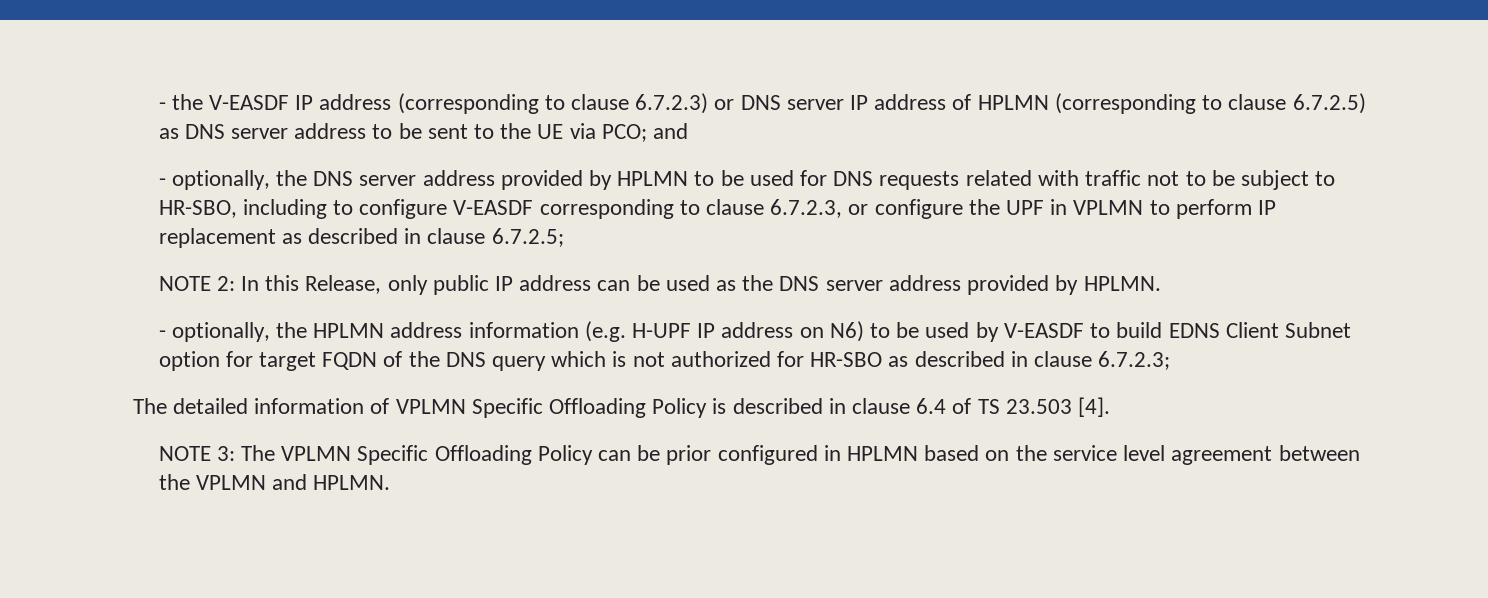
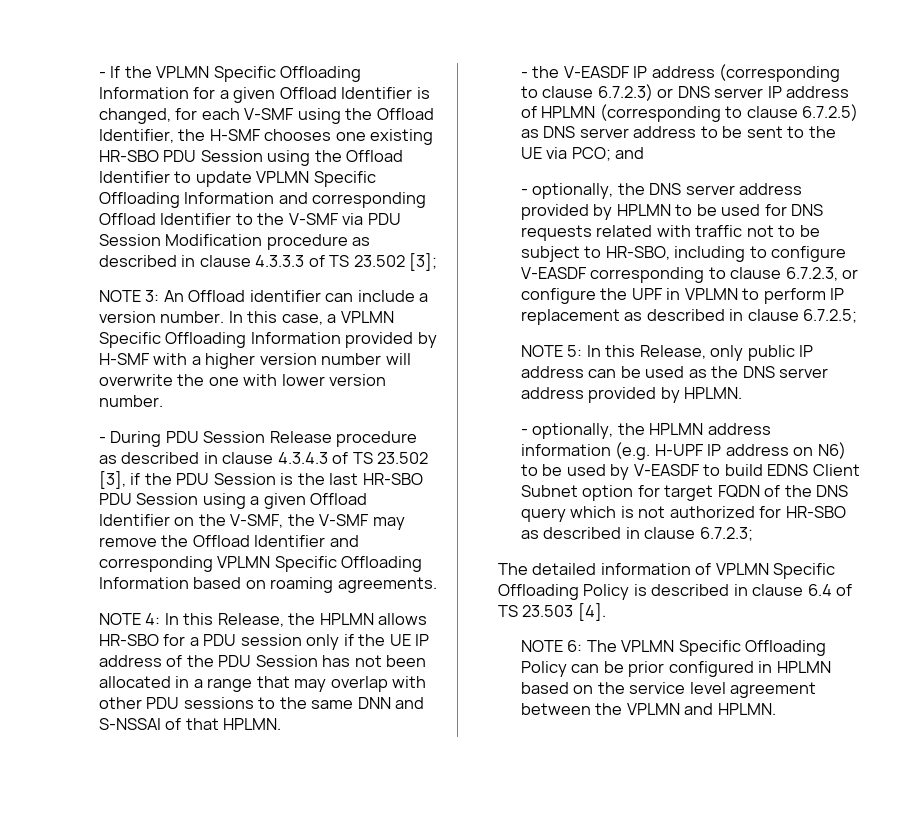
+ - If the VPLMN Specific Offloading Information for a given Offload Identifier is changed, for each V-SMF using the Offload Identifier, the H-SMF chooses one existing HR-SBO PDU Session using the Offload Identifier to update VPLMN Specific Offloading Information and corresponding Offload Identifier to the V-SMF via PDU Session Modification procedure as described in clause 4.3.3.3 of TS 23.502 [3];
+ NOTE 3: An Offload identifier can include a version number. In this case, a VPLMN Specific Offloading Information provided by H-SMF with a higher version number will overwrite the one with lower version number.
+ - During PDU Session Release procedure as described in clause 4.3.4.3 of TS 23.502 [3], if the PDU Session is the last HR-SBO PDU Session using a given Offload Identifier on the V-SMF, the V-SMF may remove the Offload Identifier and corresponding VPLMN Specific Offloading Information based on roaming agreements.
+ NOTE 4: In this Release, the HPLMN allows HR-SBO for a PDU session only if the UE IP address of the PDU Session has not been allocated in a range that may overlap with other PDU sessions to the same DNN and S-NSSAI of that HPLMN.
- NOTE 2: In this Release, only public IP address can be used as the DNS server address provided by HPLMN.
+ NOTE 5: In this Release, only public IP address can be used as the DNS server address provided by HPLMN.
- NOTE 3: The VPLMN Specific Offloading Policy can be prior configured in HPLMN based on the service level agreement between the VPLMN and HPLMN.
+ NOTE 6: The VPLMN Specific Offloading Policy can be prior configured in HPLMN based on the service level agreement between the VPLMN and HPLMN.

